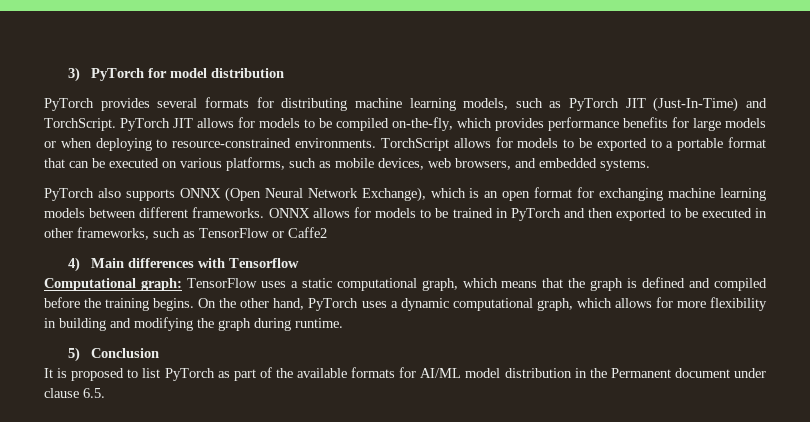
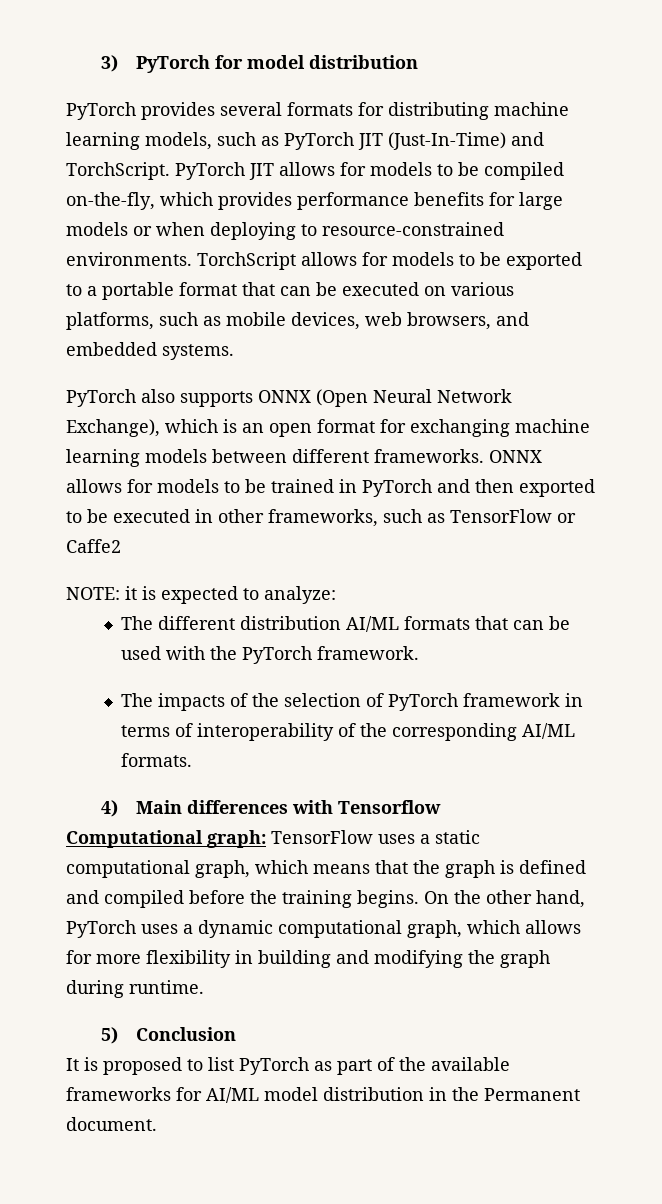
+ NOTE: it is expected to analyze:
+ The different distribution AI/ML formats that can be used with the PyTorch framework.
+ The impacts of the selection of PyTorch framework in terms of interoperability of the corresponding AI/ML formats.
- It is proposed to list PyTorch as part of the available formats for AI/ML model distribution in the Permanent document under clause 6.5.
+ It is proposed to list PyTorch as part of the available frameworks for AI/ML model distribution in the Permanent document.

